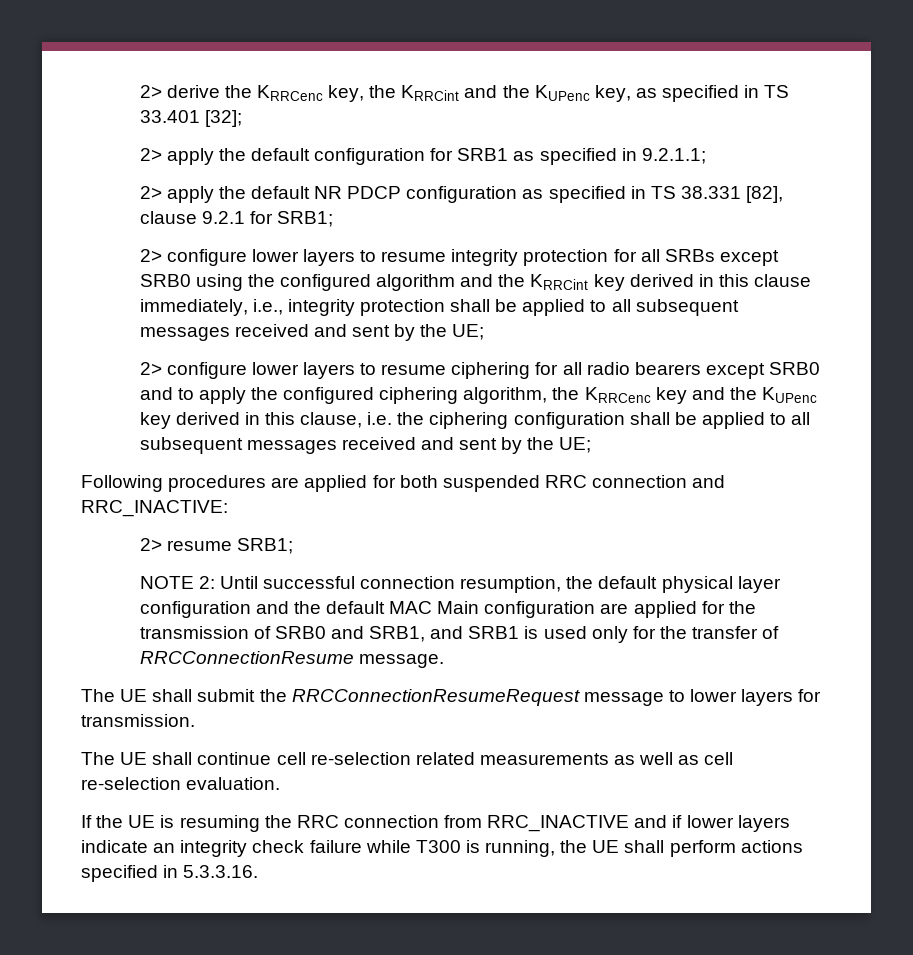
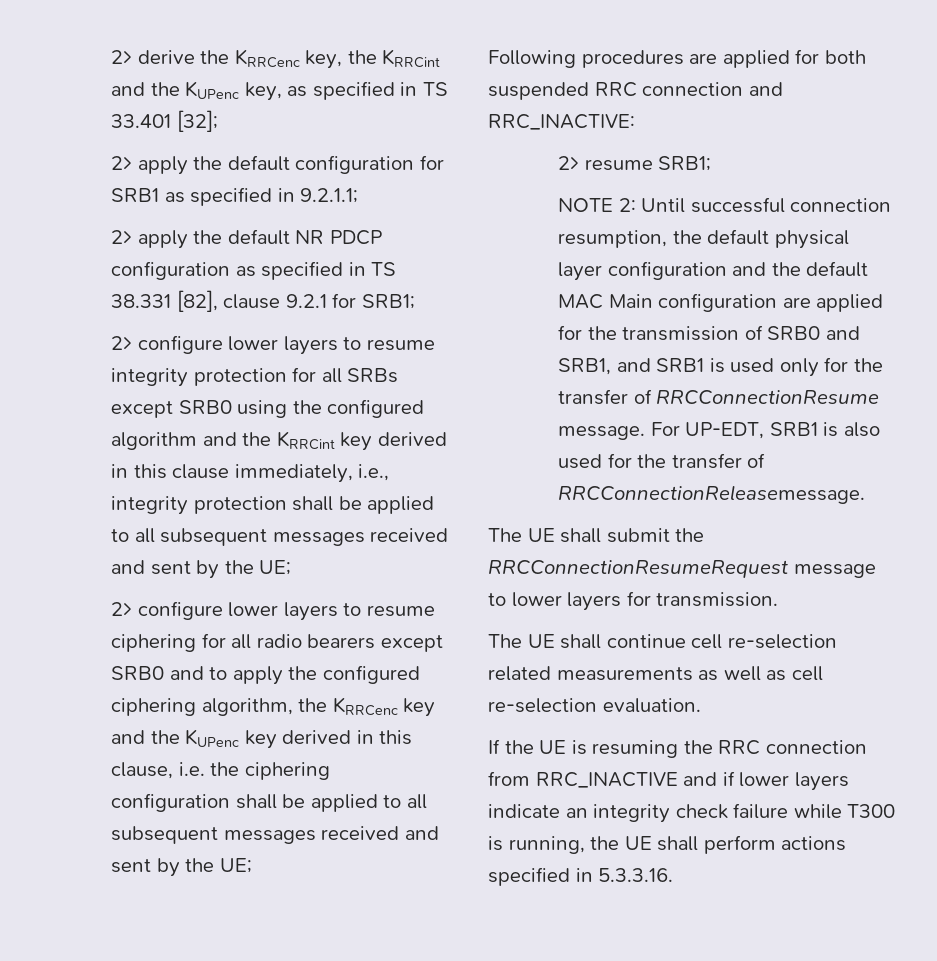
+ For UP-EDT, SRB1 is also used for the transfer of RRCConnectionReleasemessage.

